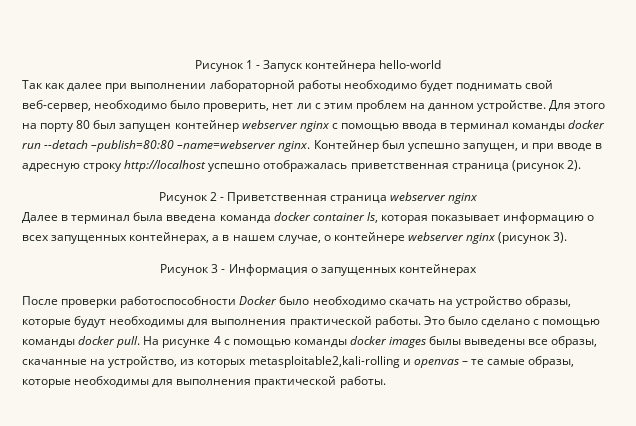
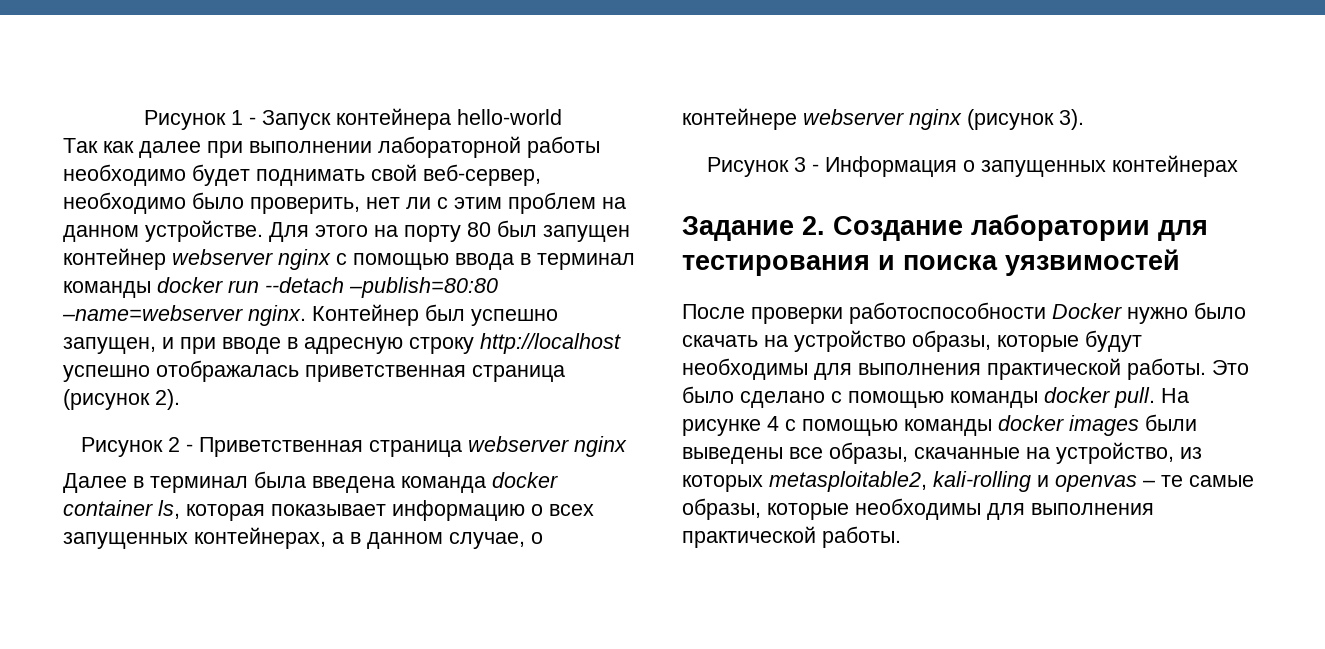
- Далее в терминал была введена команда docker container ls, которая показывает информацию о всех запущенных контейнерах, а в нашем случае, о контейнере webserver nginx (рисунок 3).
+ Далее в терминал была введена команда docker container ls, которая показывает информацию о всех запущенных контейнерах, а в данном случае, о контейнере webserver nginx (рисунок 3).
+ Задание 2. Создание лаборатории для тестирования и поиска уязвимостей
- После проверки работоспособности Docker было необходимо скачать на устройство образы, которые будут необходимы для выполнения практической работы.
+ После проверки работоспособности Docker нужно было скачать на устройство образы, которые будут необходимы для выполнения практической работы.
- На рисунке 4 с помощью команды docker images былы выведены все образы, скачанные на устройство, из которых metasploitable2,kali-rolling и openvas – те самые образы, которые необходимы для выполнения практической работы.
+ На рисунке 4 с помощью команды docker images были выведены все образы, скачанные на устройство, из которых metasploitable2, kali-rolling и openvas – те самые образы, которые необходимы для выполнения практической работы.

